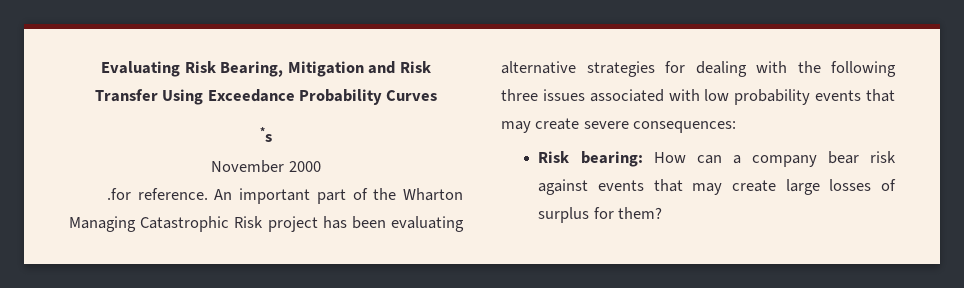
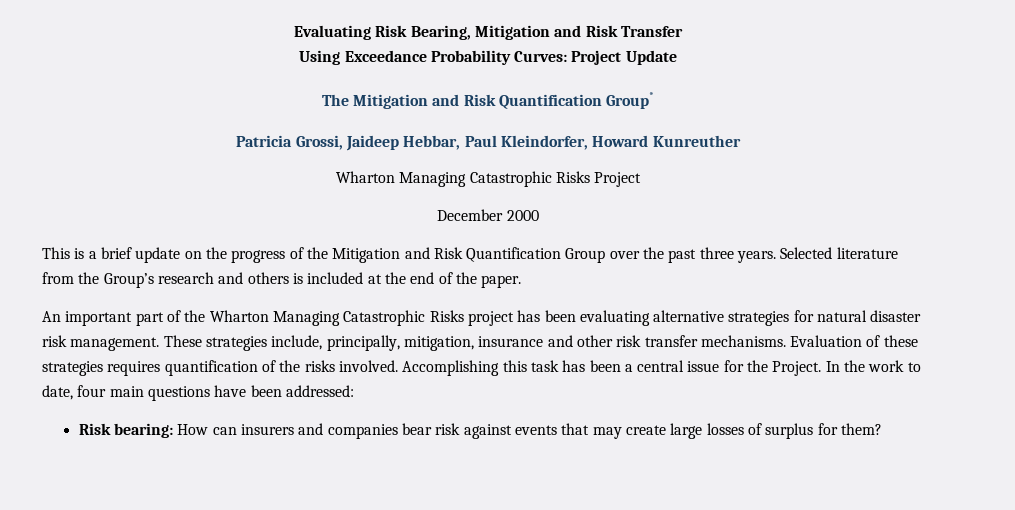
- Evaluating Risk Bearing, Mitigation and Risk Transfer Using Exceedance Probability Curves
- *s
- November 2000
- .for reference. An important part of the Wharton Managing Catastrophic Risk project has been evaluating alternative strategies for dealing with the following three issues associated with low probability events that may create severe consequences:
+ Evaluating Risk Bearing, Mitigation and Risk Transfer
+ Using Exceedance Probability Curves: Project Update
+ The Mitigation and Risk Quantification Group*
+ Patricia Grossi, Jaideep Hebbar, Paul Kleindorfer, Howard Kunreuther
+ Wharton Managing Catastrophic Risks Project
+ December 2000
+ This is a brief update on the progress of the Mitigation and Risk Quantification Group over the past three years. Selected literature from the Group’s research and others is included at the end of the paper.
+ An important part of the Wharton Managing Catastrophic Risks project has been evaluating alternative strategies for natural disaster risk management. These strategies include, principally, mitigation, insurance and other risk transfer mechanisms. Evaluation of these strategies requires quantification of the risks involved. Accomplishing this task has been a central issue for the Project. In the work to date, four main questions have been addressed:
- Risk bearing: How can a company bear risk against events that may create large losses of surplus for them?
+ Risk bearing: How can insurers and companies bear risk against events that may create large losses of surplus for them?

